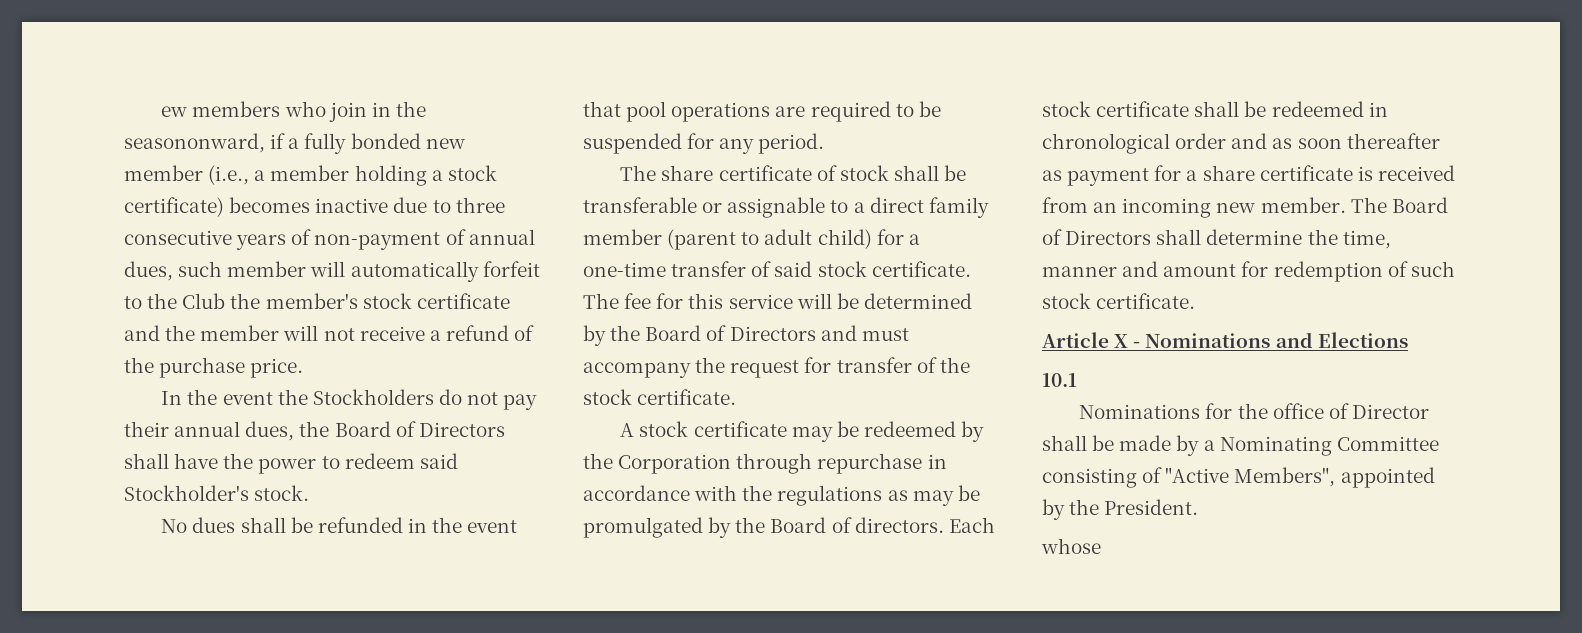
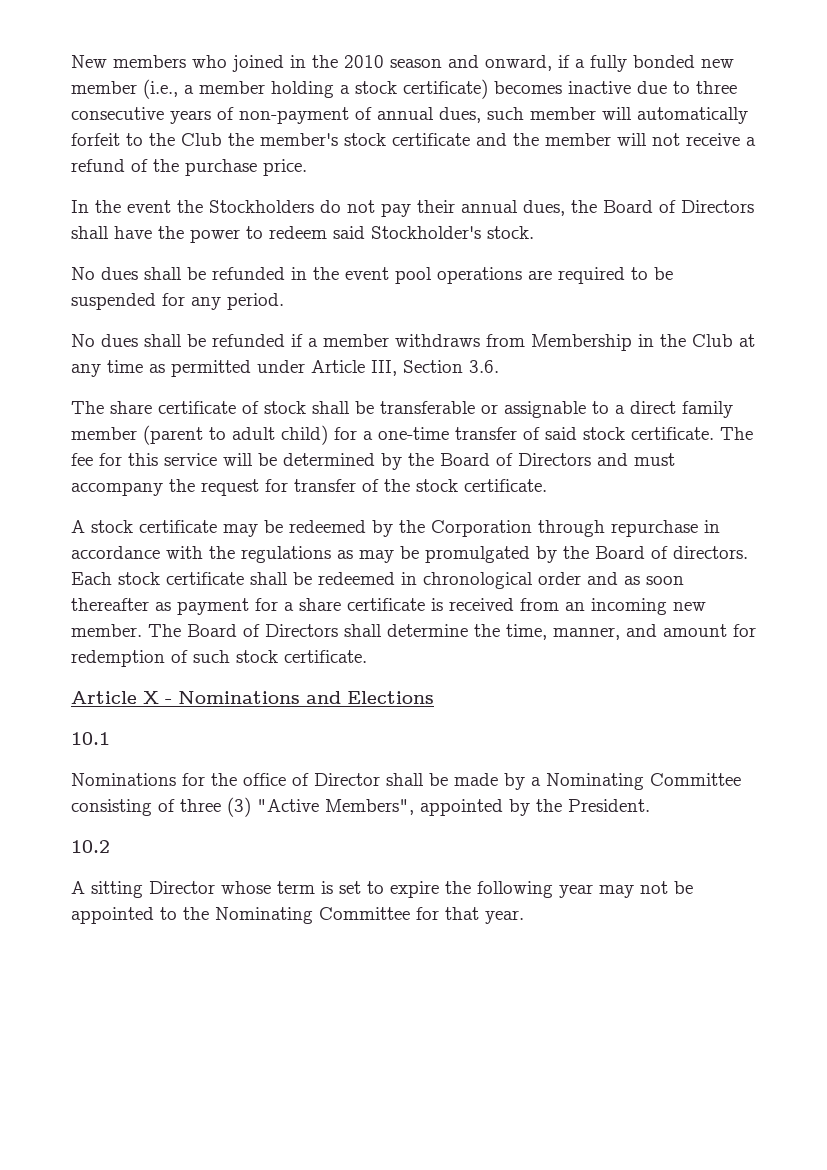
- ew members who join in the seasononward, if a fully bonded new member (i.e., a member holding a stock certificate) becomes inactive due to three consecutive years of non-payment of annual dues, such member will automatically forfeit to the Club the member's stock certificate and the member will not receive a refund of the purchase price.
+ New members who joined in the 2010 season and onward, if a fully bonded new member (i.e., a member holding a stock certificate) becomes inactive due to three consecutive years of non-payment of annual dues, such member will automatically forfeit to the Club the member's stock certificate and the member will not receive a refund of the purchase price.
- No dues shall be refunded in the event that pool operations are required to be suspended for any period.
+ No dues shall be refunded in the event pool operations are required to be suspended for any period.
+ No dues shall be refunded if a member withdraws from Membership in the Club at any time as permitted under Article III, Section 3.6.
- The Board of Directors shall determine the time, manner and amount for redemption of such stock certificate.
+ The Board of Directors shall determine the time, manner, and amount for redemption of such stock certificate.
- Nominations for the office of Director shall be made by a Nominating Committee consisting of "Active Members", appointed by the President.
+ Nominations for the office of Director shall be made by a Nominating Committee consisting of three (3) "Active Members", appointed by the President.
- whose
+ 10.2
+ A sitting Director whose term is set to expire the following year may not be appointed to the Nominating Committee for that year.

